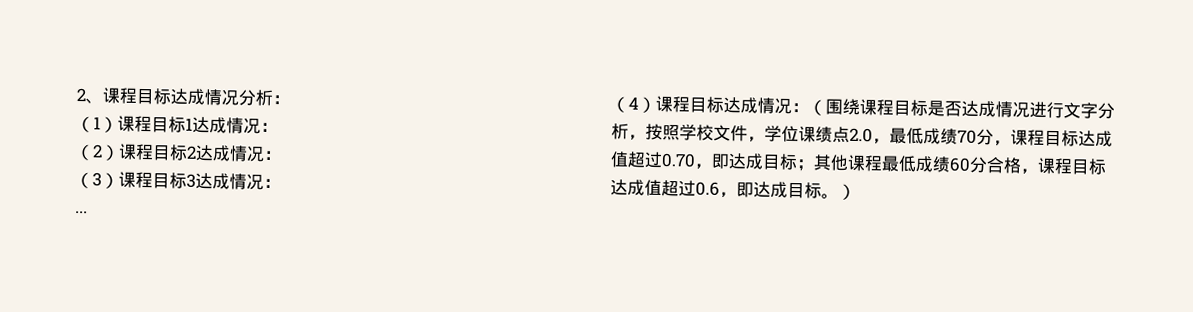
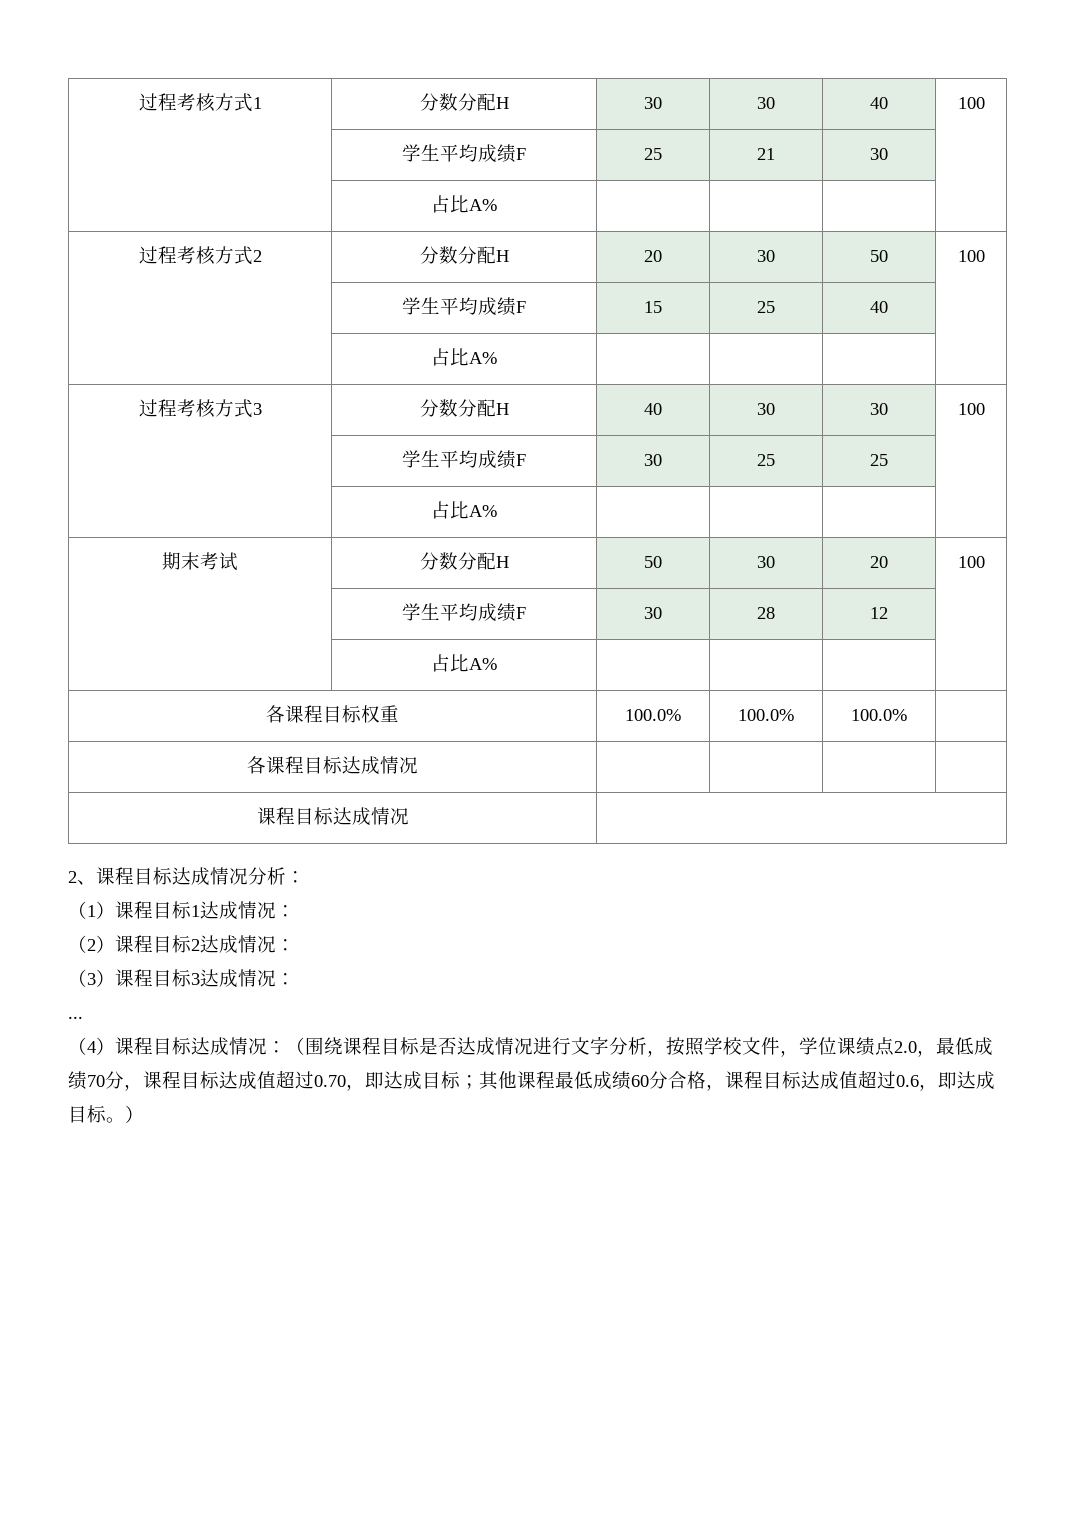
+ 过程考核方式1 | 分数分配H | 30 | 30 | 40 | 100
+ | 学生平均成绩F | 25 | 21 | 30 |
+ | 占比A% | | | |
+ 过程考核方式2 | 分数分配H | 20 | 30 | 50 | 100
+ | 学生平均成绩F | 15 | 25 | 40 |
+ | 占比A% | | | |
+ 过程考核方式3 | 分数分配H | 40 | 30 | 30 | 100
+ | 学生平均成绩F | 30 | 25 | 25 |
+ | 占比A% | | | |
+ 期末考试 | 分数分配H | 50 | 30 | 20 | 100
+ | 学生平均成绩F | 30 | 28 | 12 |
+ | 占比A% | | | |
+ 各课程目标权重 | 100.0% | 100.0% | 100.0% |
+ 各课程目标达成情况 | | | |
+ 课程目标达成情况 |

